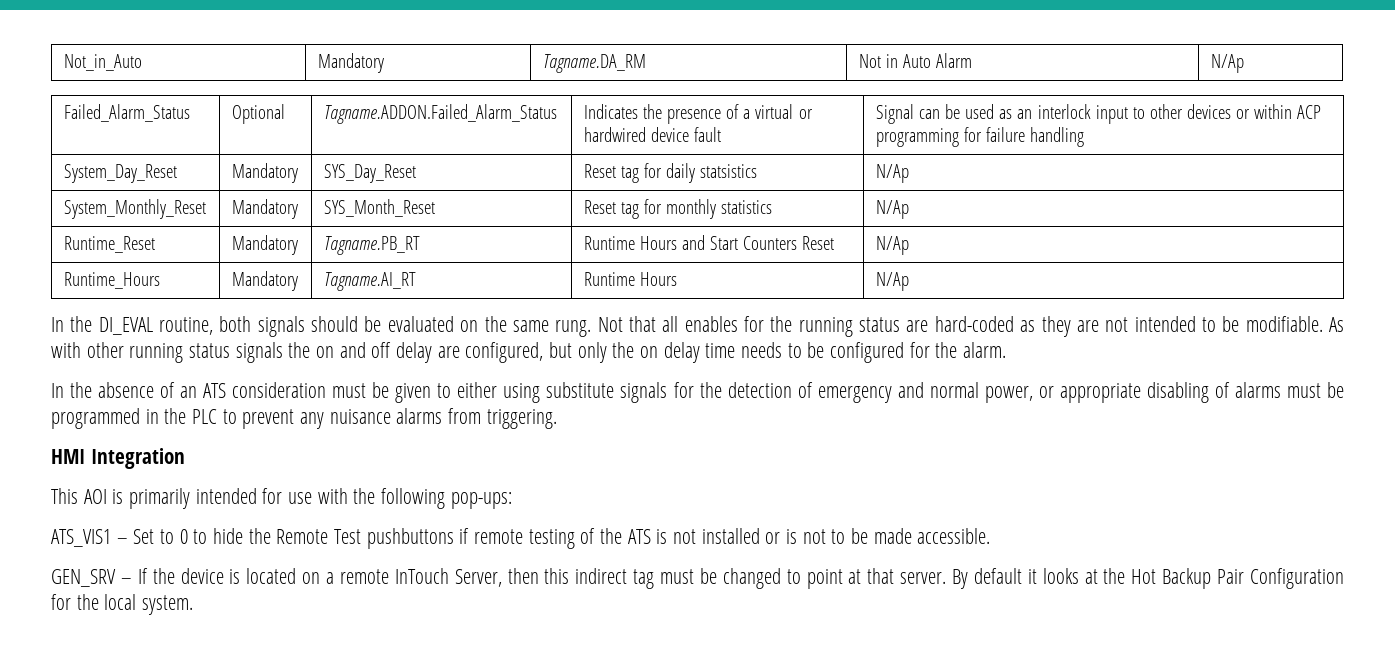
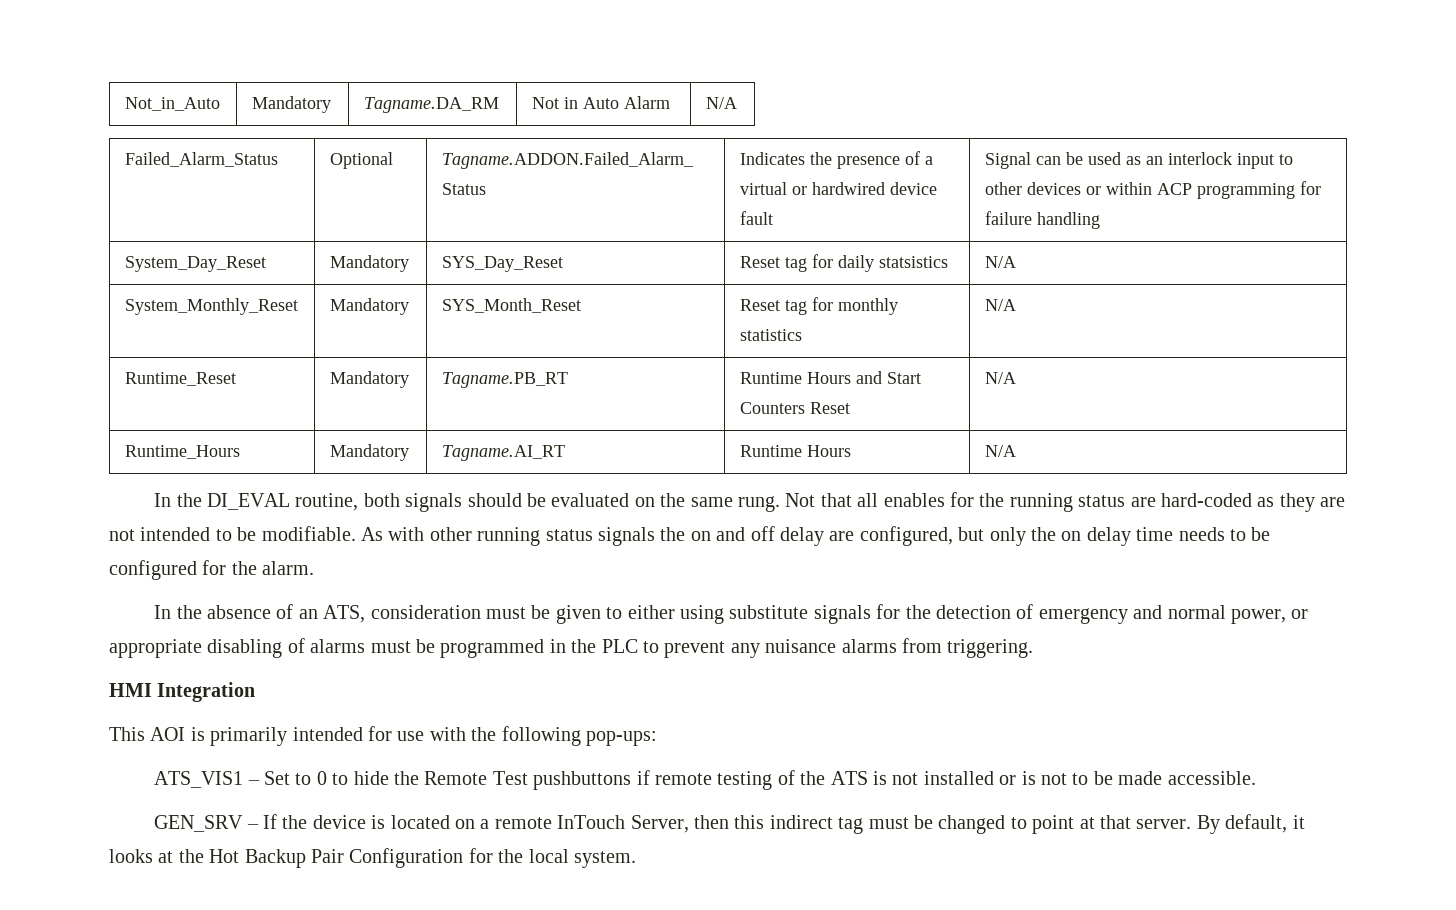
- Not_in_Auto | Mandatory | Tagname.DA_RM | Not in Auto Alarm | N/Ap
+ Not_in_Auto | Mandatory | Tagname.DA_RM | Not in Auto Alarm | N/A
- System_Day_Reset | Mandatory | SYS_Day_Reset | Reset tag for daily statsistics | N/Ap
+ System_Day_Reset | Mandatory | SYS_Day_Reset | Reset tag for daily statsistics | N/A
- System_Monthly_Reset | Mandatory | SYS_Month_Reset | Reset tag for monthly statistics | N/Ap
+ System_Monthly_Reset | Mandatory | SYS_Month_Reset | Reset tag for monthly statistics | N/A
- Runtime_Reset | Mandatory | Tagname.PB_RT | Runtime Hours and Start Counters Reset | N/Ap
+ Runtime_Reset | Mandatory | Tagname.PB_RT | Runtime Hours and Start Counters Reset | N/A
- Runtime_Hours | Mandatory | Tagname.AI_RT | Runtime Hours | N/Ap
+ Runtime_Hours | Mandatory | Tagname.AI_RT | Runtime Hours | N/A
- In the absence of an ATS consideration must be given to either using substitute signals for the detection of emergency and normal power, or appropriate disabling of alarms must be programmed in the PLC to prevent any nuisance alarms from triggering.
+ In the absence of an ATS, consideration must be given to either using substitute signals for the detection of emergency and normal power, or appropriate disabling of alarms must be programmed in the PLC to prevent any nuisance alarms from triggering.
- By default it looks at the Hot Backup Pair Configuration for the local system.
+ By default, it looks at the Hot Backup Pair Configuration for the local system.

